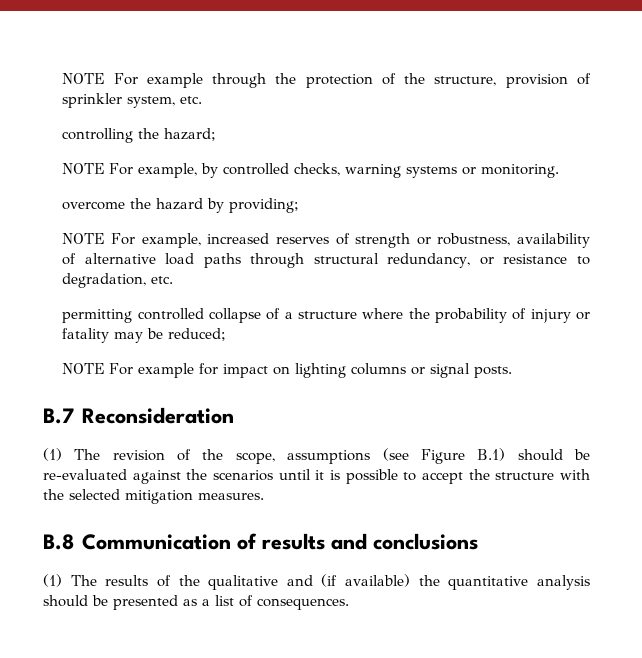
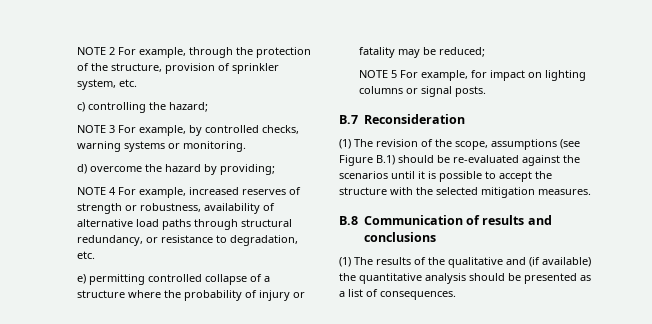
- NOTE For example through the protection of the structure, provision of sprinkler system, etc.
+ NOTE 2 For example, through the protection of the structure, provision of sprinkler system, etc.
- controlling the hazard;
+ c) controlling the hazard;
- NOTE For example, by controlled checks, warning systems or monitoring.
+ NOTE 3 For example, by controlled checks, warning systems or monitoring.
- overcome the hazard by providing;
+ d) overcome the hazard by providing;
- NOTE For example, increased reserves of strength or robustness, availability of alternative load paths through structural redundancy, or resistance to degradation, etc.
+ NOTE 4 For example, increased reserves of strength or robustness, availability of alternative load paths through structural redundancy, or resistance to degradation, etc.
- permitting controlled collapse of a structure where the probability of injury or fatality may be reduced;
+ e) permitting controlled collapse of a structure where the probability of injury or fatality may be reduced;
- NOTE For example for impact on lighting columns or signal posts.
+ NOTE 5 For example, for impact on lighting columns or signal posts.

